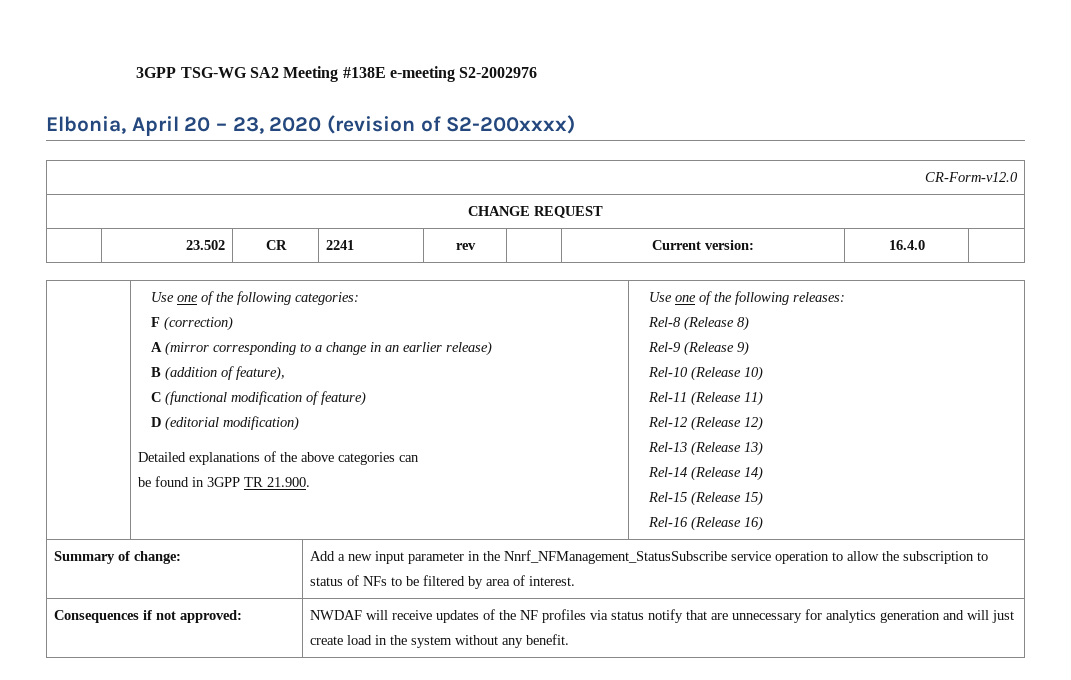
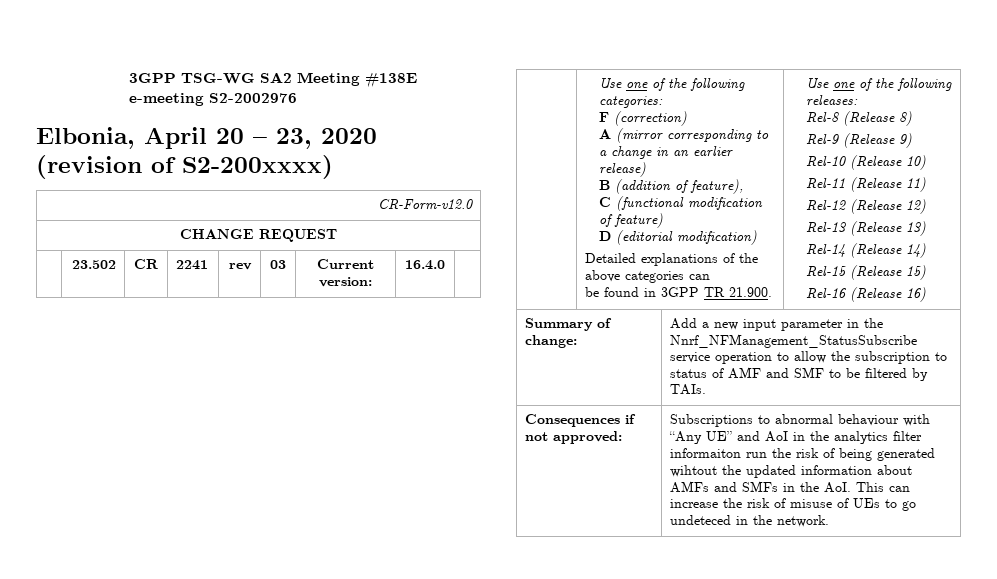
- | 23.502 | CR | 2241 | rev | | Current version: | 16.4.0 |
+ | 23.502 | CR | 2241 | rev | 03 | Current version: | 16.4.0 |
- Summary of change: | Add a new input parameter in the Nnrf_NFManagement_StatusSubscribe service operation to allow the subscription to status of NFs to be filtered by area of interest.
+ Summary of change: | Add a new input parameter in the Nnrf_NFManagement_StatusSubscribe service operation to allow the subscription to status of AMF and SMF to be filtered by TAIs.
- NWDAF will receive updates of the NF profiles via status notify that are unnecessary for analytics generation and will just create load in the system without any benefit.
+ Subscriptions to abnormal behaviour with “Any UE” and AoI in the analytics filter informaiton run the risk of being generated wihtout the updated information about AMFs and SMFs in the AoI. This can increase the risk of misuse of UEs to go undeteced in the network.

